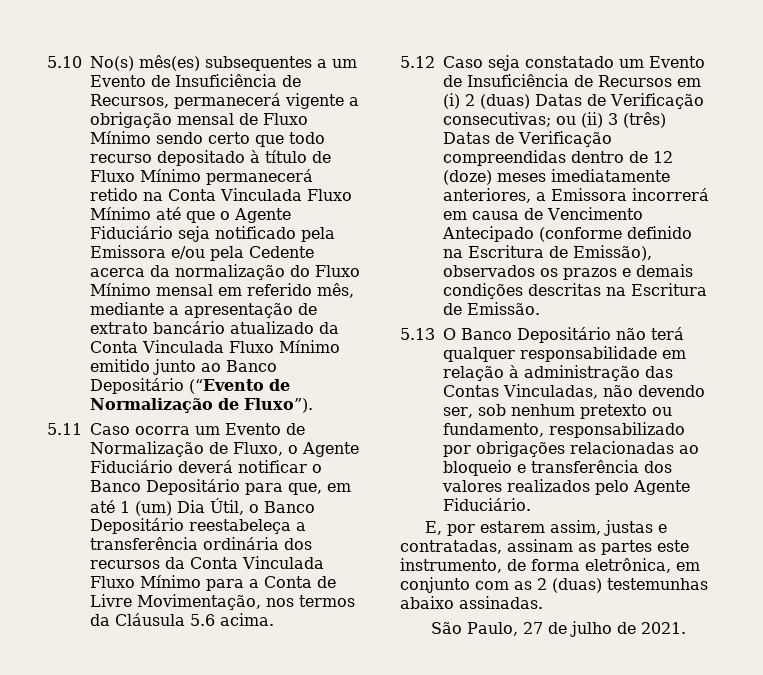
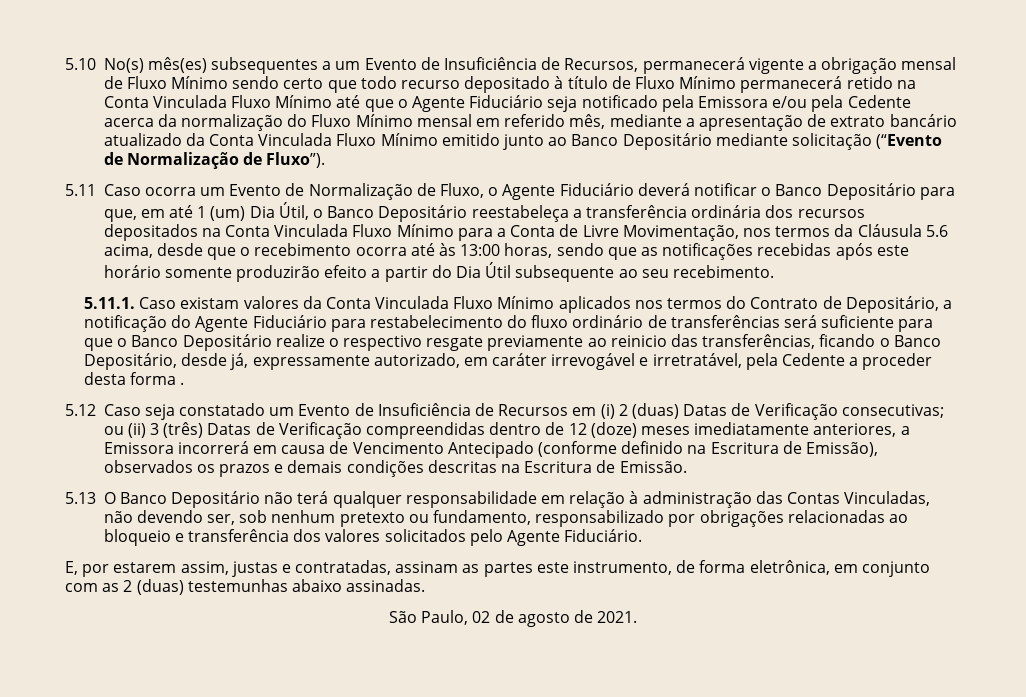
- 5.10 No(s) mês(es) subsequentes a um Evento de Insuficiência de Recursos, permanecerá vigente a obrigação mensal de Fluxo Mínimo sendo certo que todo recurso depositado à título de Fluxo Mínimo permanecerá retido na Conta Vinculada Fluxo Mínimo até que o Agente Fiduciário seja notificado pela Emissora e/ou pela Cedente acerca da normalização do Fluxo Mínimo mensal em referido mês, mediante a apresentação de extrato bancário atualizado da Conta Vinculada Fluxo Mínimo emitido junto ao Banco Depositário (“Evento de Normalização de Fluxo”).
+ 5.10 No(s) mês(es) subsequentes a um Evento de Insuficiência de Recursos, permanecerá vigente a obrigação mensal de Fluxo Mínimo sendo certo que todo recurso depositado à título de Fluxo Mínimo permanecerá retido na Conta Vinculada Fluxo Mínimo até que o Agente Fiduciário seja notificado pela Emissora e/ou pela Cedente acerca da normalização do Fluxo Mínimo mensal em referido mês, mediante a apresentação de extrato bancário atualizado da Conta Vinculada Fluxo Mínimo emitido junto ao Banco Depositário mediante solicitação (“Evento de Normalização de Fluxo”).
- 5.11 Caso ocorra um Evento de Normalização de Fluxo, o Agente Fiduciário deverá notificar o Banco Depositário para que, em até 1 (um) Dia Útil, o Banco Depositário reestabeleça a transferência ordinária dos recursos da Conta Vinculada Fluxo Mínimo para a Conta de Livre Movimentação, nos termos da Cláusula 5.6 acima.
+ 5.11 Caso ocorra um Evento de Normalização de Fluxo, o Agente Fiduciário deverá notificar o Banco Depositário para que, em até 1 (um) Dia Útil, o Banco Depositário reestabeleça a transferência ordinária dos recursos depositados na Conta Vinculada Fluxo Mínimo para a Conta de Livre Movimentação, nos termos da Cláusula 5.6 acima, desde que o recebimento ocorra até às 13:00 horas, sendo que as notificações recebidas após este horário somente produzirão efeito a partir do Dia Útil subsequente ao seu recebimento.
+ 5.11.1. Caso existam valores da Conta Vinculada Fluxo Mínimo aplicados nos termos do Contrato de Depositário, a notificação do Agente Fiduciário para restabelecimento do fluxo ordinário de transferências será suficiente para que o Banco Depositário realize o respectivo resgate previamente ao reinicio das transferências, ficando o Banco Depositário, desde já, expressamente autorizado, em caráter irrevogável e irretratável, pela Cedente a proceder desta forma .
- 5.13 O Banco Depositário não terá qualquer responsabilidade em relação à administração das Contas Vinculadas, não devendo ser, sob nenhum pretexto ou fundamento, responsabilizado por obrigações relacionadas ao bloqueio e transferência dos valores realizados pelo Agente Fiduciário.
+ 5.13 O Banco Depositário não terá qualquer responsabilidade em relação à administração das Contas Vinculadas, não devendo ser, sob nenhum pretexto ou fundamento, responsabilizado por obrigações relacionadas ao bloqueio e transferência dos valores solicitados pelo Agente Fiduciário.
- São Paulo, 27 de julho de 2021.
+ São Paulo, 02 de agosto de 2021.

